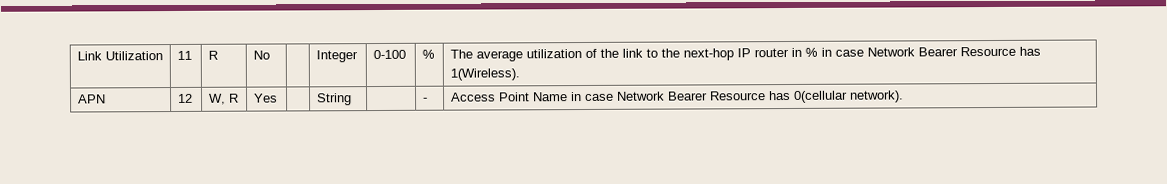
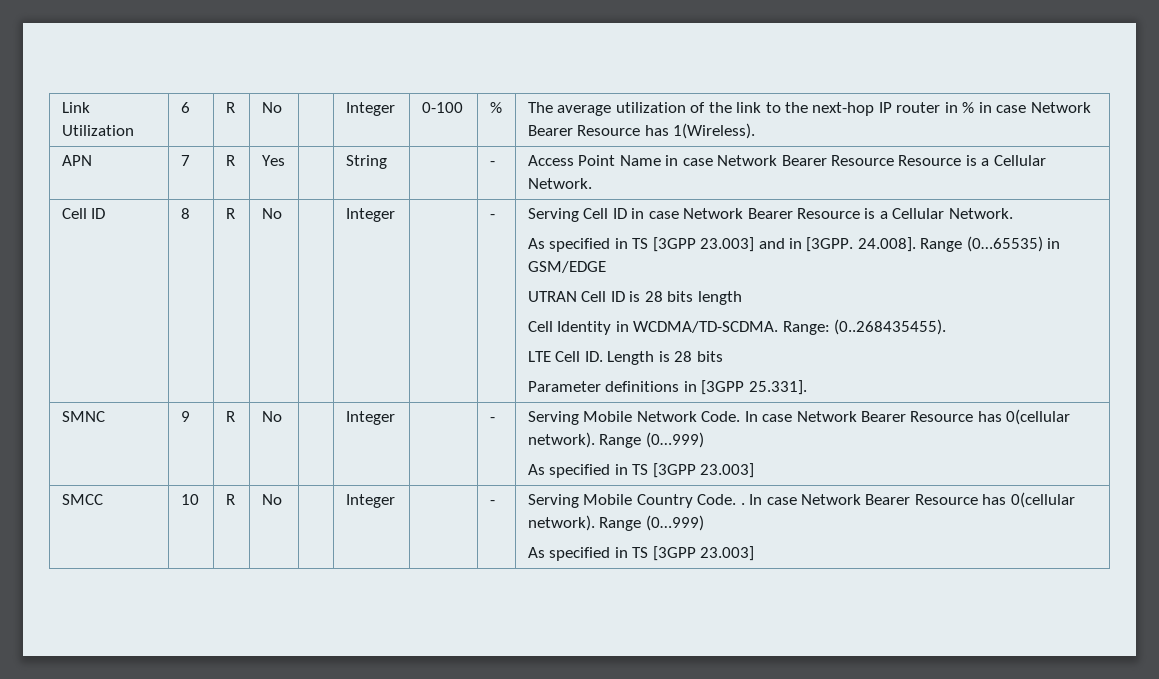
- Link Utilization | 11 | R | No | | Integer | 0-100 | % | The average utilization of the link to the next-hop IP router in % in case Network Bearer Resource has 1(Wireless).
+ Link Utilization | 6 | R | No | | Integer | 0-100 | % | The average utilization of the link to the next-hop IP router in % in case Network Bearer Resource has 1(Wireless).
- APN | 12 | W, R | Yes | | String | | - | Access Point Name in case Network Bearer Resource has 0(cellular network).
+ APN | 7 | R | Yes | | String | | - | Access Point Name in case Network Bearer Resource Resource is a Cellular Network.
+ Cell ID | 8 | R | No | | Integer | | - | Serving Cell ID in case Network Bearer Resource is a Cellular Network.
+ As specified in TS [3GPP 23.003] and in [3GPP. 24.008]. Range (0…65535) in GSM/EDGE
+ UTRAN Cell ID is 28 bits length
+ Cell Identity in WCDMA/TD-SCDMA. Range: (0..268435455).
+ LTE Cell ID. Length is 28 bits
+ Parameter definitions in [3GPP 25.331].
+ SMNC | 9 | R | No | | Integer | | - | Serving Mobile Network Code. In case Network Bearer Resource has 0(cellular network). Range (0…999)
+ As specified in TS [3GPP 23.003]
+ SMCC | 10 | R | No | | Integer | | - | Serving Mobile Country Code. . In case Network Bearer Resource has 0(cellular network). Range (0…999)
+ As specified in TS [3GPP 23.003]

